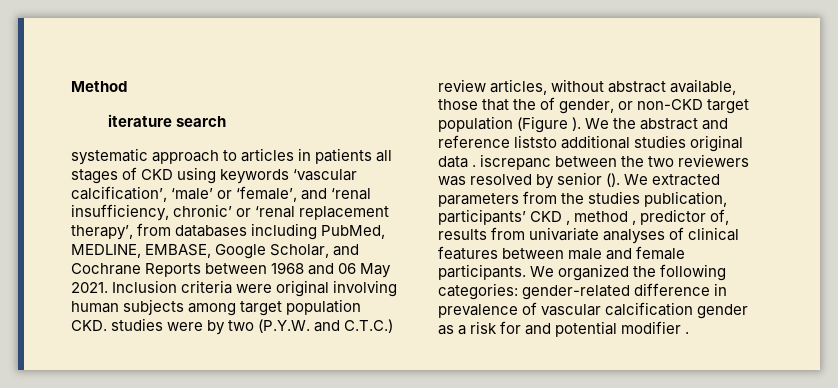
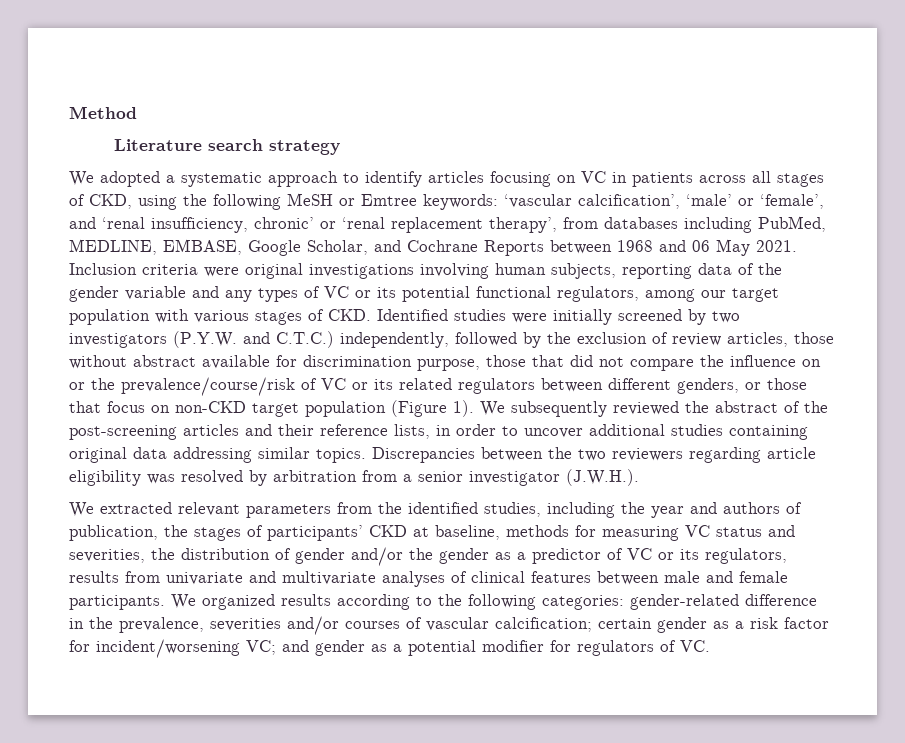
- iterature search
- systematic approach to articles in patients all stages of CKD using keywords ‘vascular calcification’, ‘male’ or ‘female’, and ‘renal insufficiency, chronic’ or ‘renal replacement therapy’, from databases including PubMed, MEDLINE, EMBASE, Google Scholar, and Cochrane Reports between 1968 and 06 May 2021.
+ Literature search strategy
+ We adopted a systematic approach to identify articles focusing on VC in patients across all stages of CKD, using the following MeSH or Emtree keywords: ‘vascular calcification’, ‘male’ or ‘female’, and ‘renal insufficiency, chronic’ or ‘renal replacement therapy’, from databases including PubMed, MEDLINE, EMBASE, Google Scholar, and Cochrane Reports between 1968 and 06 May 2021.
- Inclusion criteria were original involving human subjects among target population CKD. studies were by two (P.Y.W. and C.T.C.) review articles, without abstract available, those that the of gender, or non-CKD target population (Figure ). We the abstract and reference liststo additional studies original data . iscrepanc between the two reviewers was resolved by senior (). We extracted parameters from the studies publication, participants’ CKD , method , predictor of, results from univariate analyses of clinical features between male and female participants.
+ Inclusion criteria were original investigations involving human subjects, reporting data of the gender variable and any types of VC or its potential functional regulators, among our target population with various stages of CKD. Identified studies were initially screened by two investigators (P.Y.W. and C.T.C.) independently, followed by the exclusion of review articles, those without abstract available for discrimination purpose, those that did not compare the influence on or the prevalence/course/risk of VC or its related regulators between different genders, or those that focus on non-CKD target population (Figure 1). We subsequently reviewed the abstract of the post-screening articles and their reference lists, in order to uncover additional studies containing original data addressing similar topics. Discrepancies between the two reviewers regarding article eligibility was resolved by arbitration from a senior investigator (J.W.H.).
+ We extracted relevant parameters from the identified studies, including the year and authors of publication, the stages of participants’ CKD at baseline, methods for measuring VC status and severities, the distribution of gender and/or the gender as a predictor of VC or its regulators, results from univariate and multivariate analyses of clinical features between male and female participants.
- We organized the following categories: gender-related difference in prevalence of vascular calcification gender as a risk for and potential modifier .
+ We organized results according to the following categories: gender-related difference in the prevalence, severities and/or courses of vascular calcification; certain gender as a risk factor for incident/worsening VC; and gender as a potential modifier for regulators of VC.

